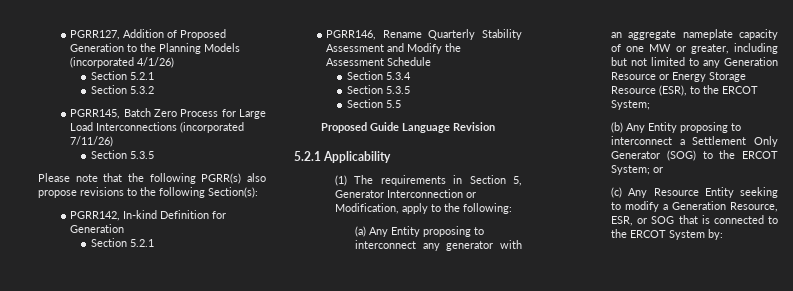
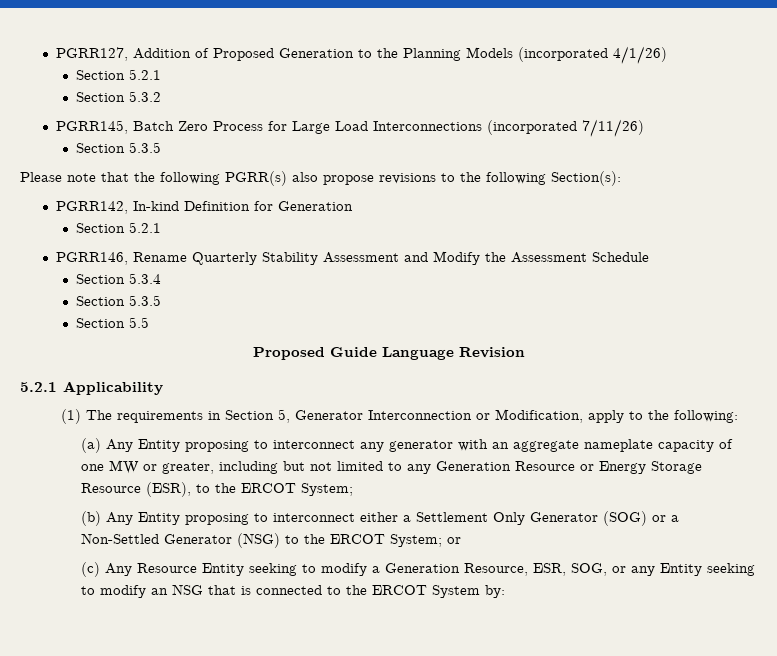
- (b) Any Entity proposing to interconnect a Settlement Only Generator (SOG) to the ERCOT System; or
+ (b) Any Entity proposing to interconnect either a Settlement Only Generator (SOG) or a Non-Settled Generator (NSG) to the ERCOT System; or
- (c) Any Resource Entity seeking to modify a Generation Resource, ESR, or SOG that is connected to the ERCOT System by:
+ (c) Any Resource Entity seeking to modify a Generation Resource, ESR, SOG, or any Entity seeking to modify an NSG that is connected to the ERCOT System by:

